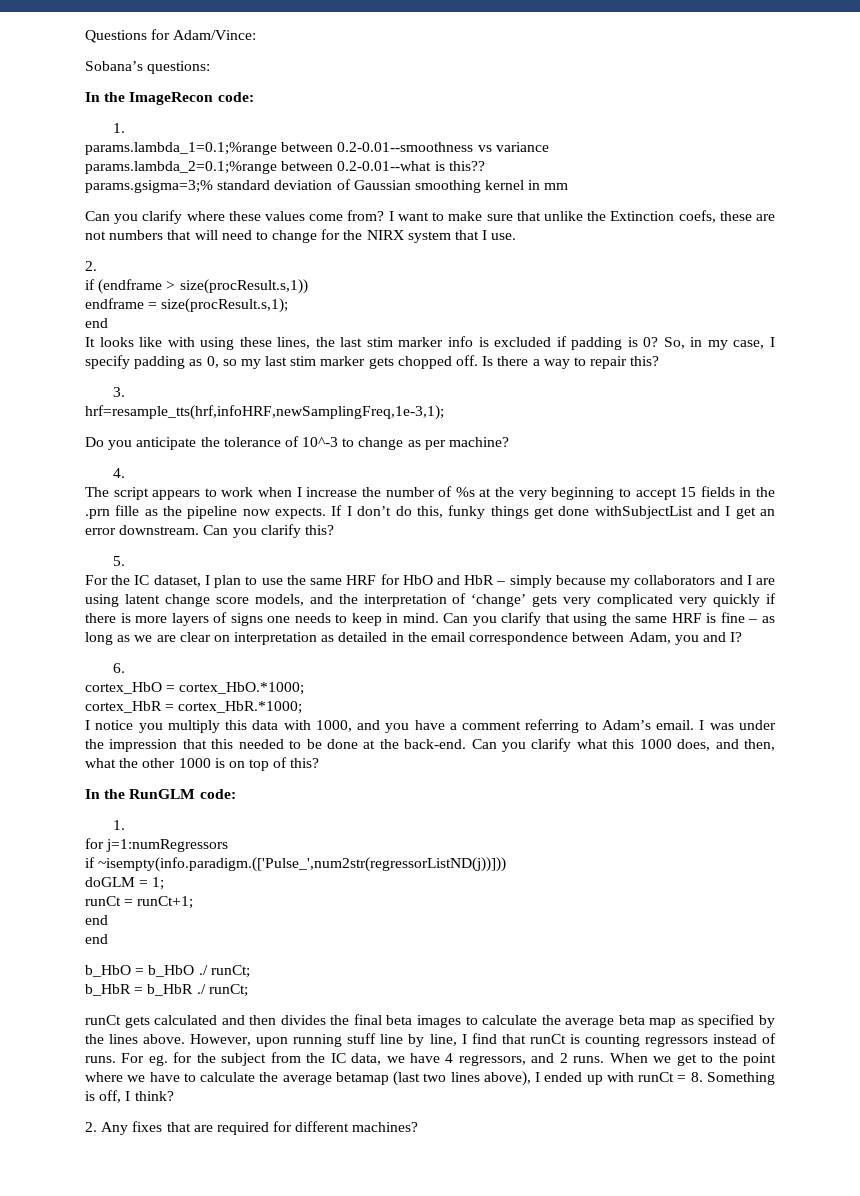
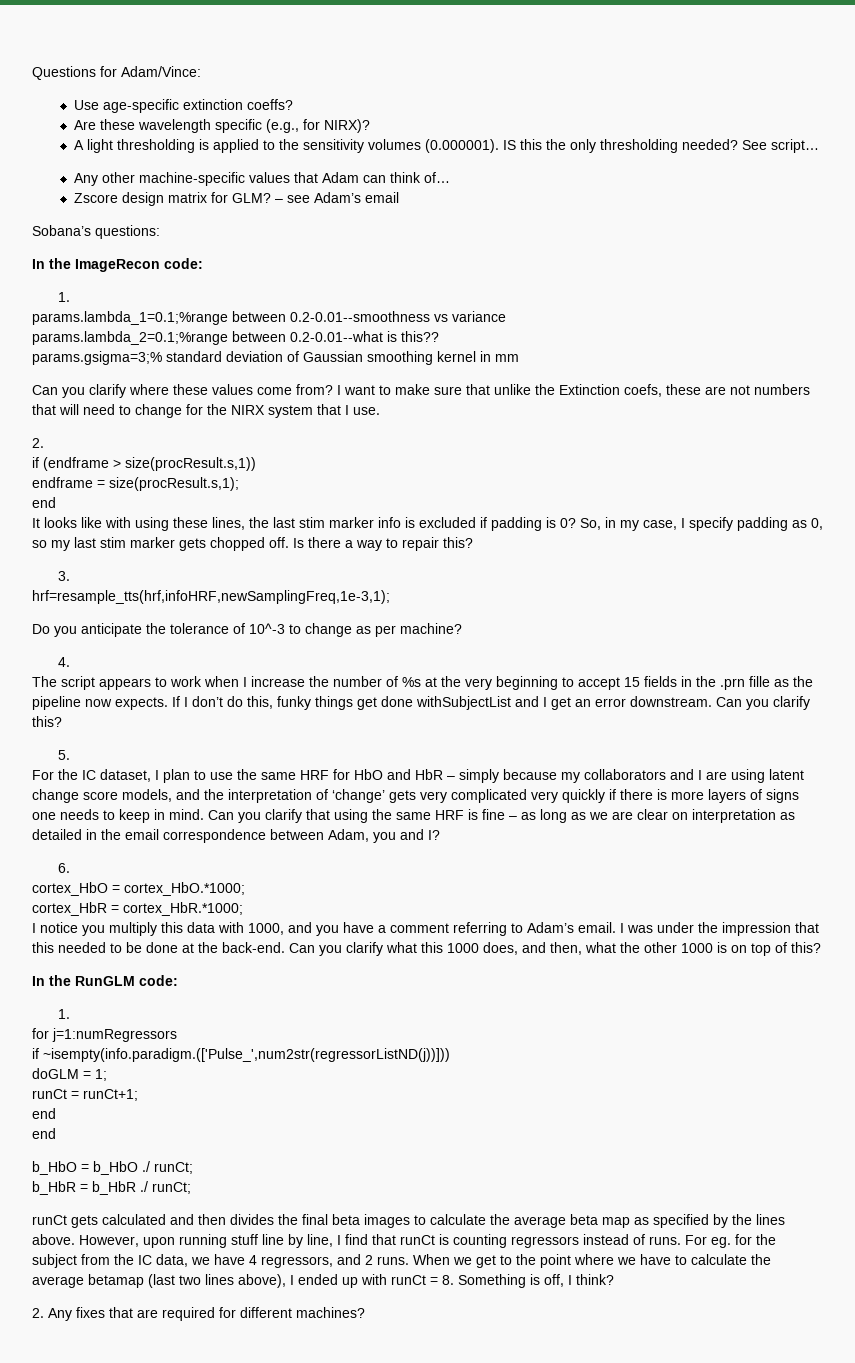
+ Use age-specific extinction coeffs?
+ Are these wavelength specific (e.g., for NIRX)?
+ A light thresholding is applied to the sensitivity volumes (0.000001). IS this the only thresholding needed? See script…
+ Any other machine-specific values that Adam can think of…
+ Zscore design matrix for GLM? – see Adam’s email

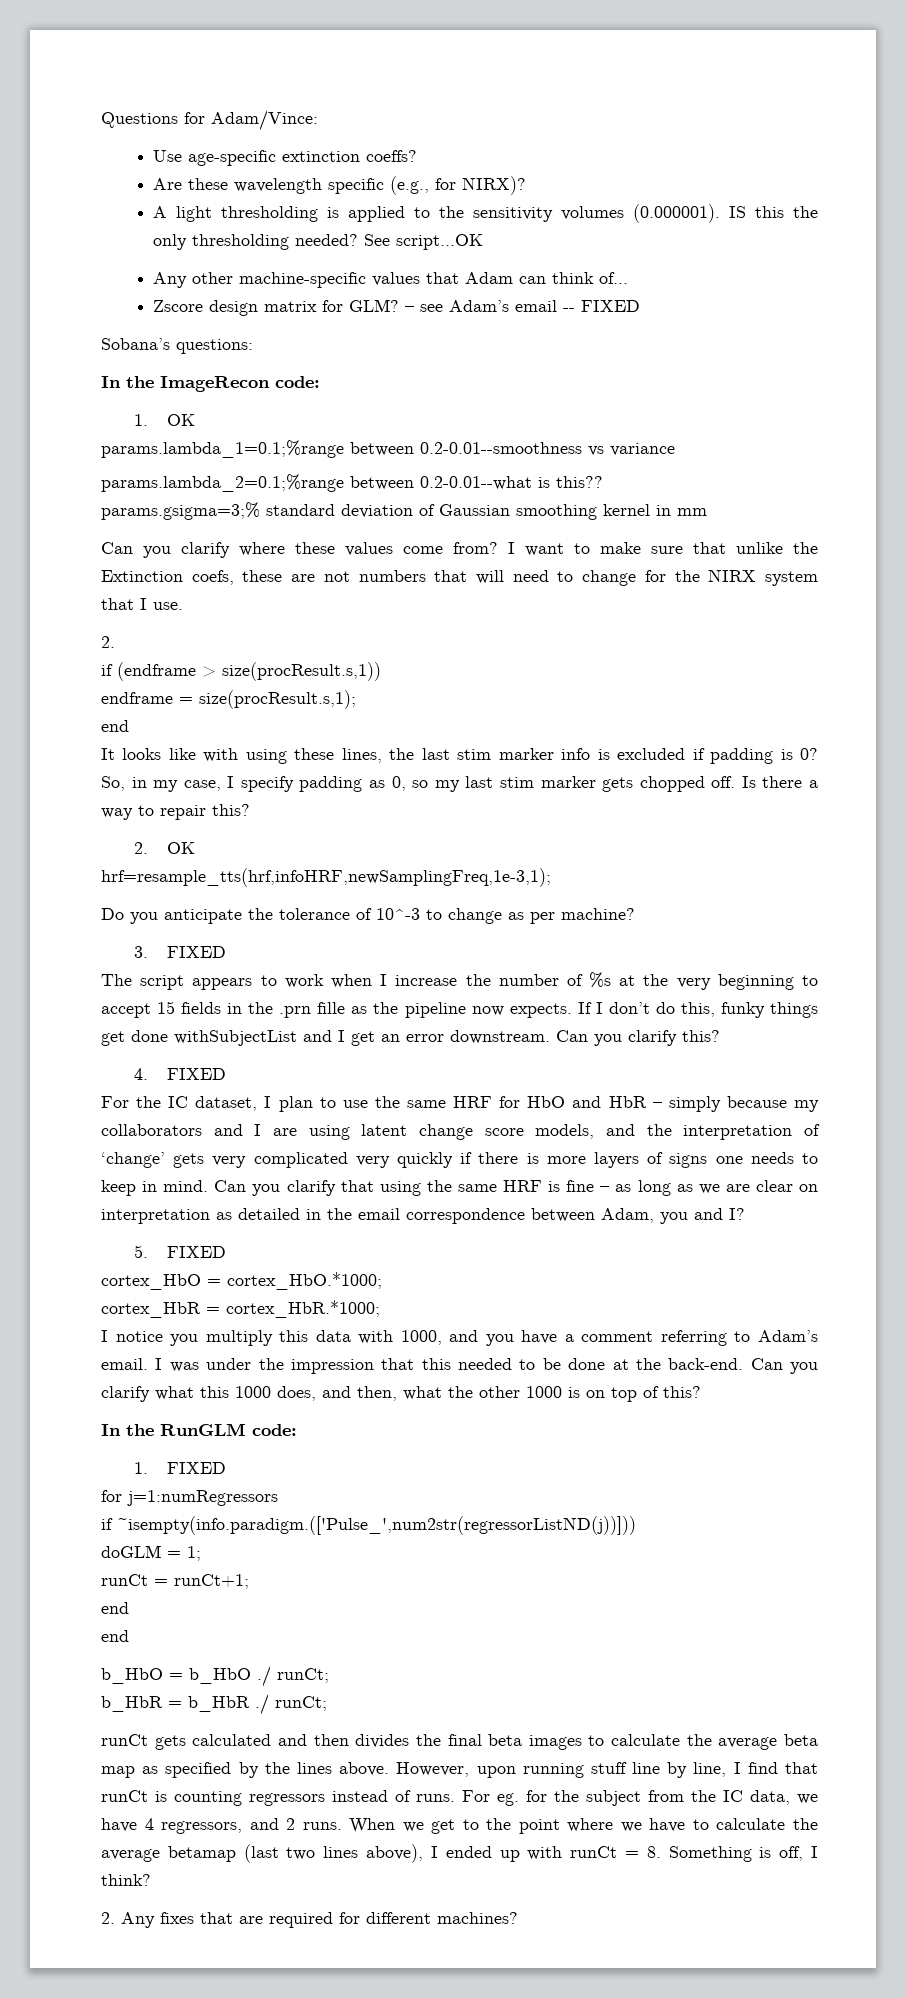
- See script…
+ See script…OK
- – see Adam’s email
+ – see Adam’s email -- FIXED
  In the ImageRecon code:
- 1.
+ 1. OK
- 3.
+ 2. OK
- 4.
+ 3. FIXED
- 5.
+ 4. FIXED
- 6.
+ 5. FIXED
  In the RunGLM code:
- 1.
+ 1. FIXED

